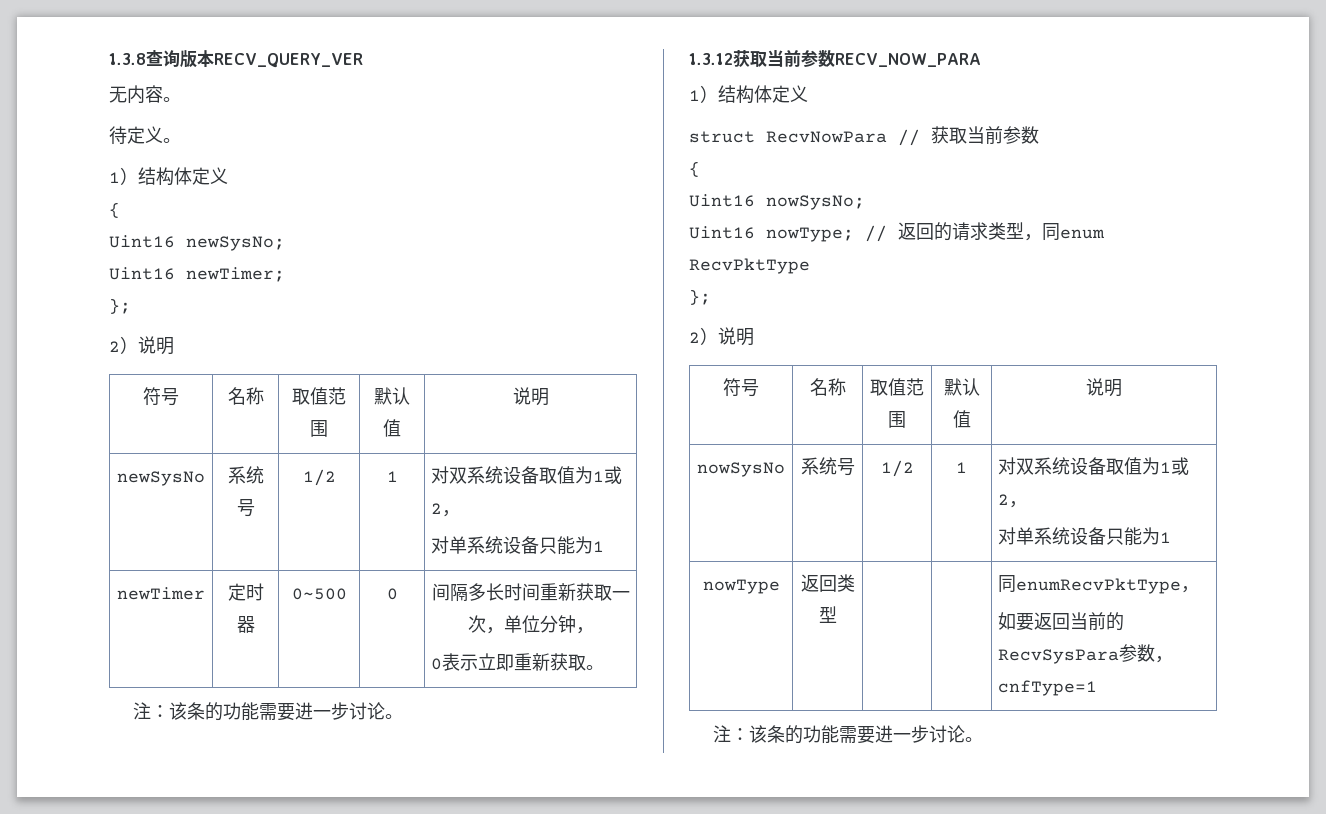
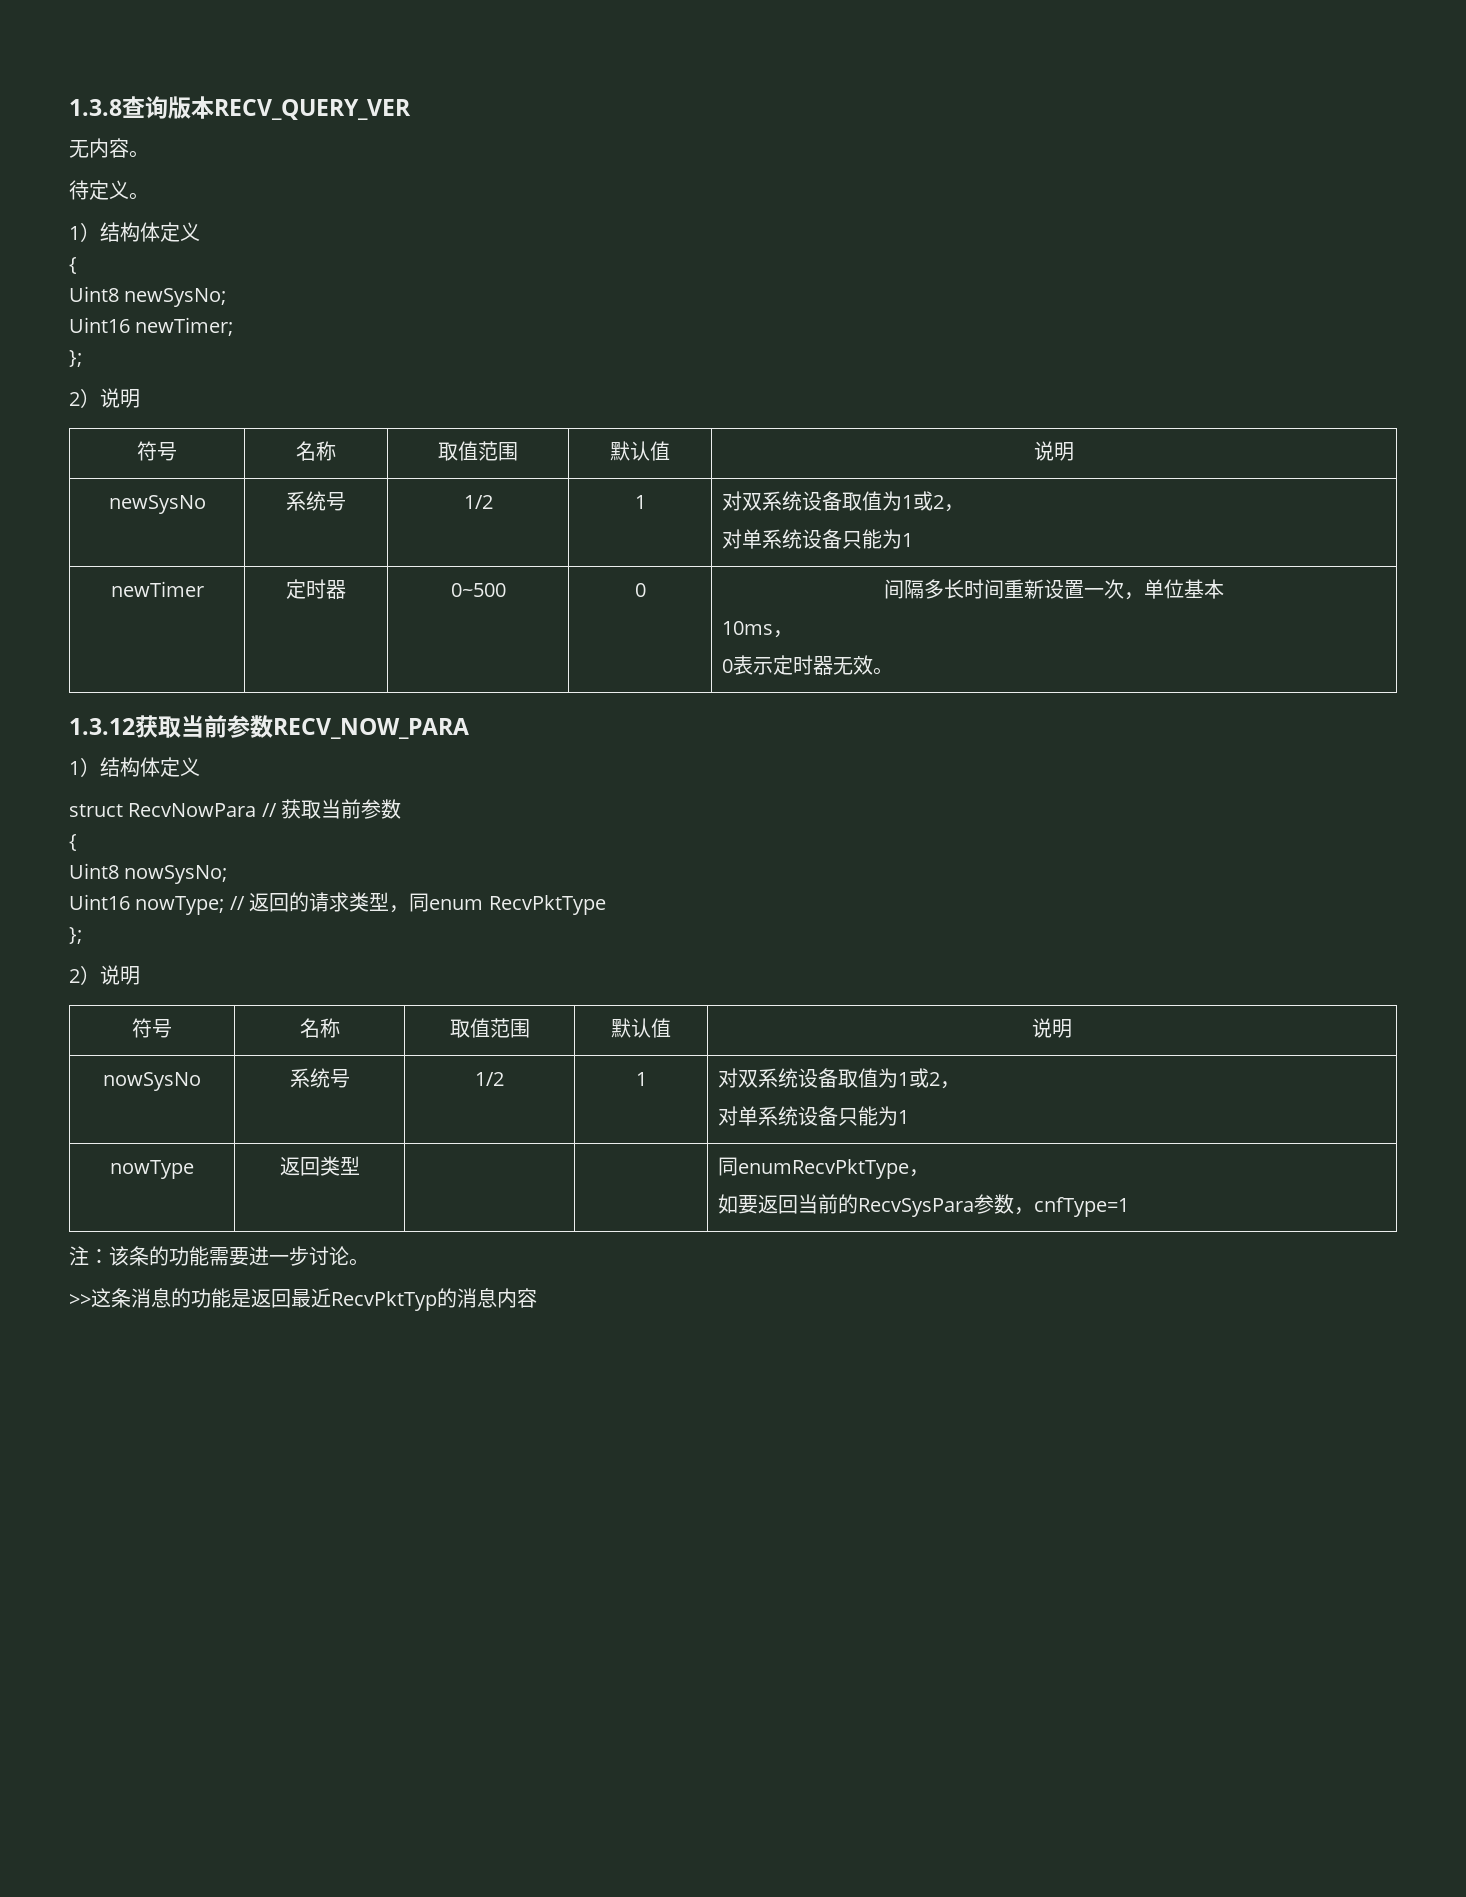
- Uint16 newSysNo;
+ Uint8 newSysNo;
- newTimer | 定时器 | 0~500 | 0 | 间隔多长时间重新获取一次，单位分钟，
- 0表示立即重新获取。
- 注：该条的功能需要进一步讨论。
+ newTimer | 定时器 | 0~500 | 0 | 间隔多长时间重新设置一次，单位基本
+ 10ms，
+ 0表示定时器无效。
- Uint16 nowSysNo;
+ Uint8 nowSysNo;
+ >>这条消息的功能是返回最近RecvPktTyp的消息内容

